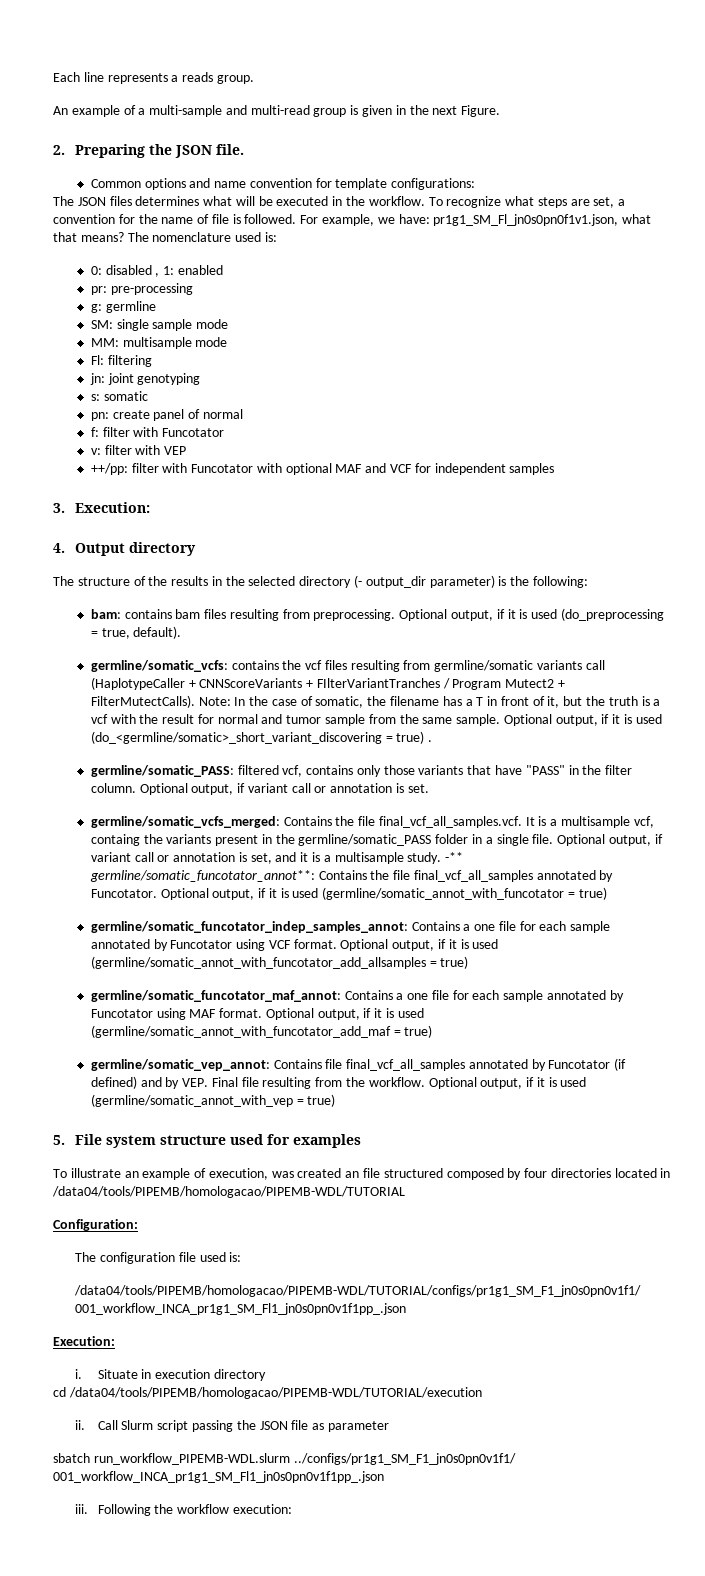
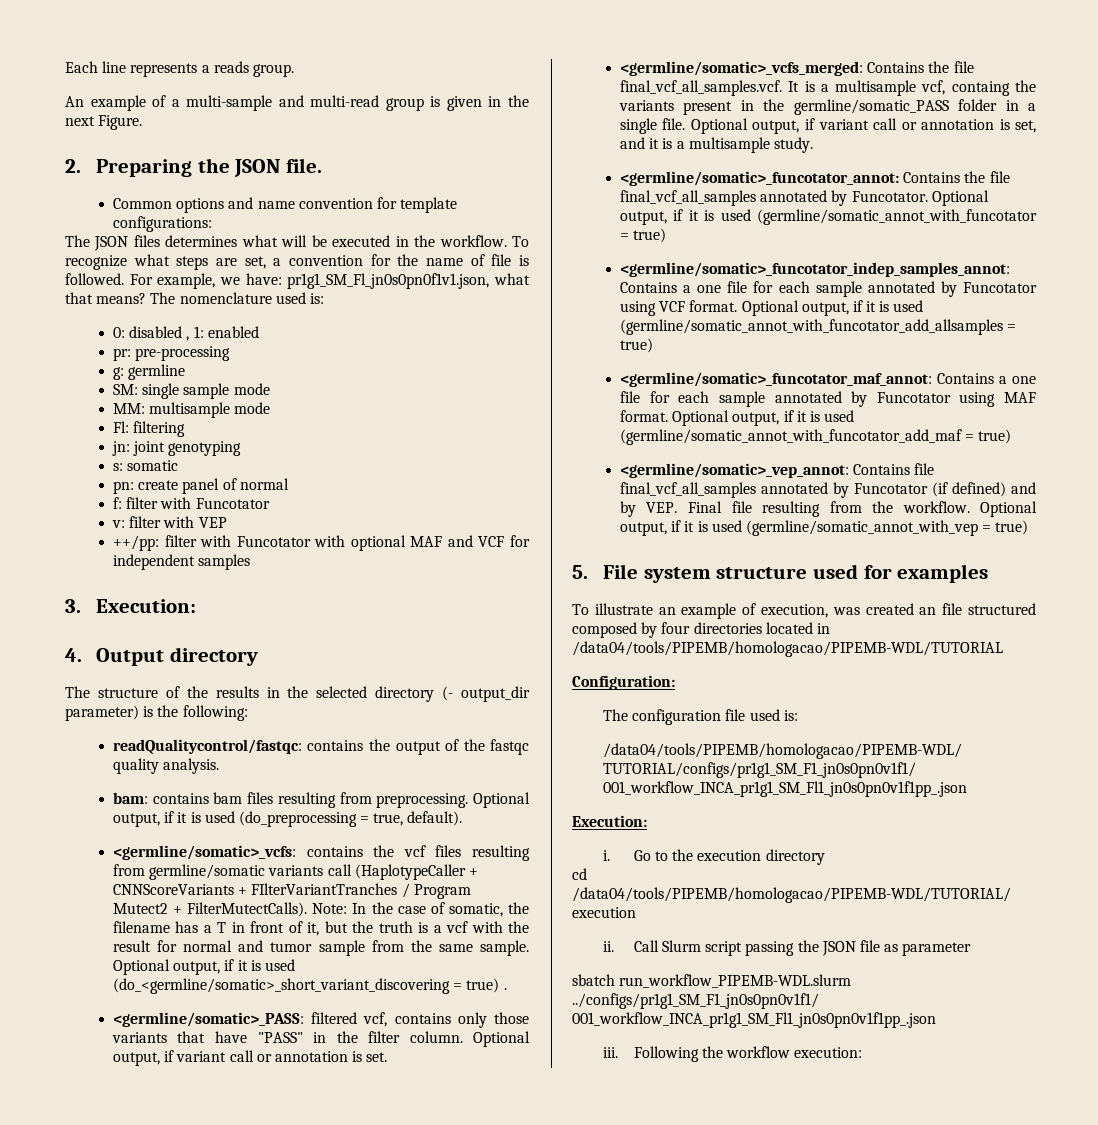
+ readQualitycontrol/fastqc: contains the output of the fastqc quality analysis.
- germline/somatic_vcfs: contains the vcf files resulting from germline/somatic variants call (HaplotypeCaller + CNNScoreVariants + FIlterVariantTranches / Program Mutect2 + FilterMutectCalls).
+ <germline/somatic>_vcfs: contains the vcf files resulting from germline/somatic variants call (HaplotypeCaller + CNNScoreVariants + FIlterVariantTranches / Program Mutect2 + FilterMutectCalls).
- germline/somatic_PASS: filtered vcf, contains only those variants that have "PASS" in the filter column.
+ <germline/somatic>_PASS: filtered vcf, contains only those variants that have "PASS" in the filter column.
- germline/somatic_vcfs_merged: Contains the file final_vcf_all_samples.vcf. It is a multisample vcf, containg the variants present in the germline/somatic_PASS folder in a single file.
+ <germline/somatic>_vcfs_merged: Contains the file final_vcf_all_samples.vcf. It is a multisample vcf, containg the variants present in the germline/somatic_PASS folder in a single file.
- Optional output, if variant call or annotation is set, and it is a multisample study. -** germline/somatic_funcotator_annot**: Contains the file final_vcf_all_samples annotated by Funcotator.
+ Optional output, if variant call or annotation is set, and it is a multisample study.
+ <germline/somatic>_funcotator_annot: Contains the file final_vcf_all_samples annotated by Funcotator.
- germline/somatic_funcotator_indep_samples_annot: Contains a one file for each sample annotated by Funcotator using VCF format.
+ <germline/somatic>_funcotator_indep_samples_annot: Contains a one file for each sample annotated by Funcotator using VCF format.
- germline/somatic_funcotator_maf_annot: Contains a one file for each sample annotated by Funcotator using MAF format.
+ <germline/somatic>_funcotator_maf_annot: Contains a one file for each sample annotated by Funcotator using MAF format.
- germline/somatic_vep_annot: Contains file final_vcf_all_samples annotated by Funcotator (if defined) and by VEP. Final file resulting from the workflow.
+ <germline/somatic>_vep_annot: Contains file final_vcf_all_samples annotated by Funcotator (if defined) and by VEP. Final file resulting from the workflow.
- Situate in execution directory
+ Go to the execution directory

